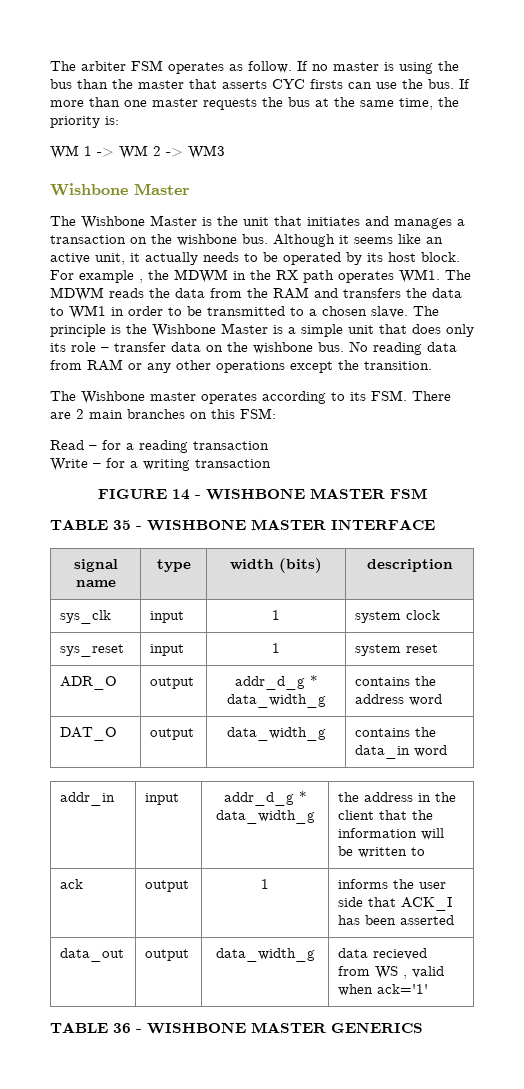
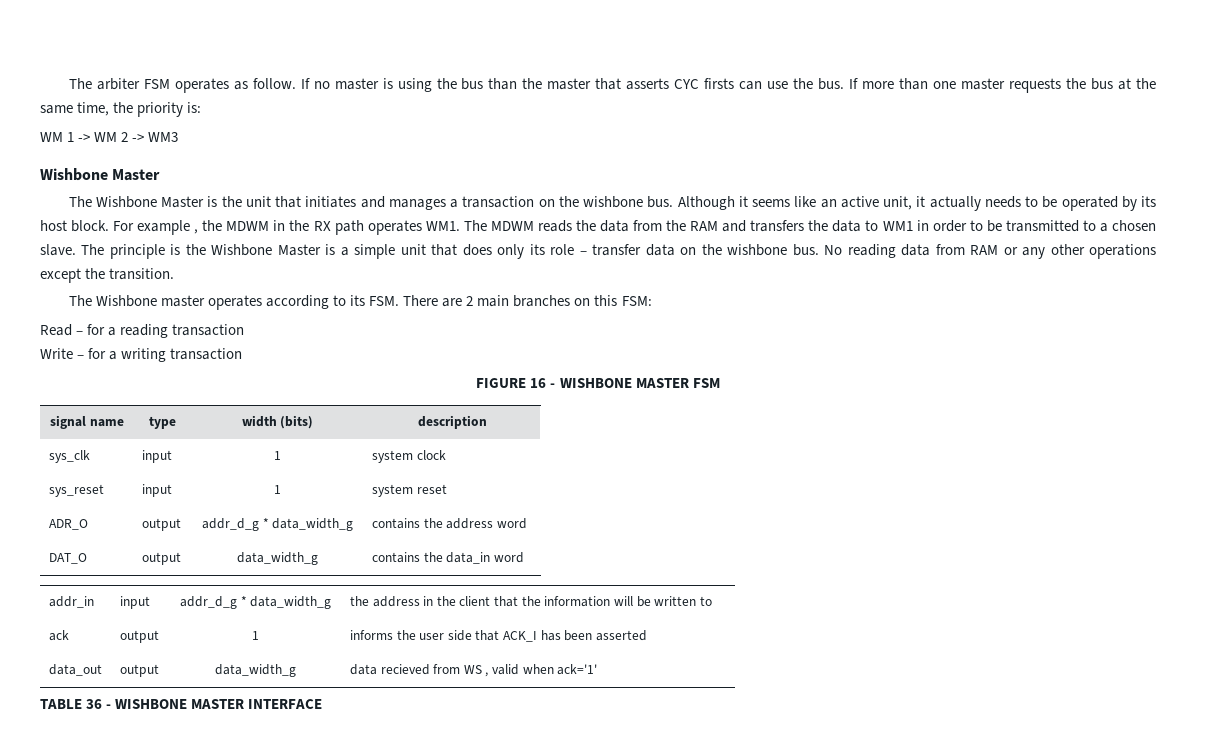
- FIGURE 14 - WISHBONE MASTER FSM
+ FIGURE 16 - WISHBONE MASTER FSM
- TABLE 35 - WISHBONE MASTER INTERFACE
- TABLE 36 - WISHBONE MASTER GENERICS
+ TABLE 36 - WISHBONE MASTER INTERFACE

